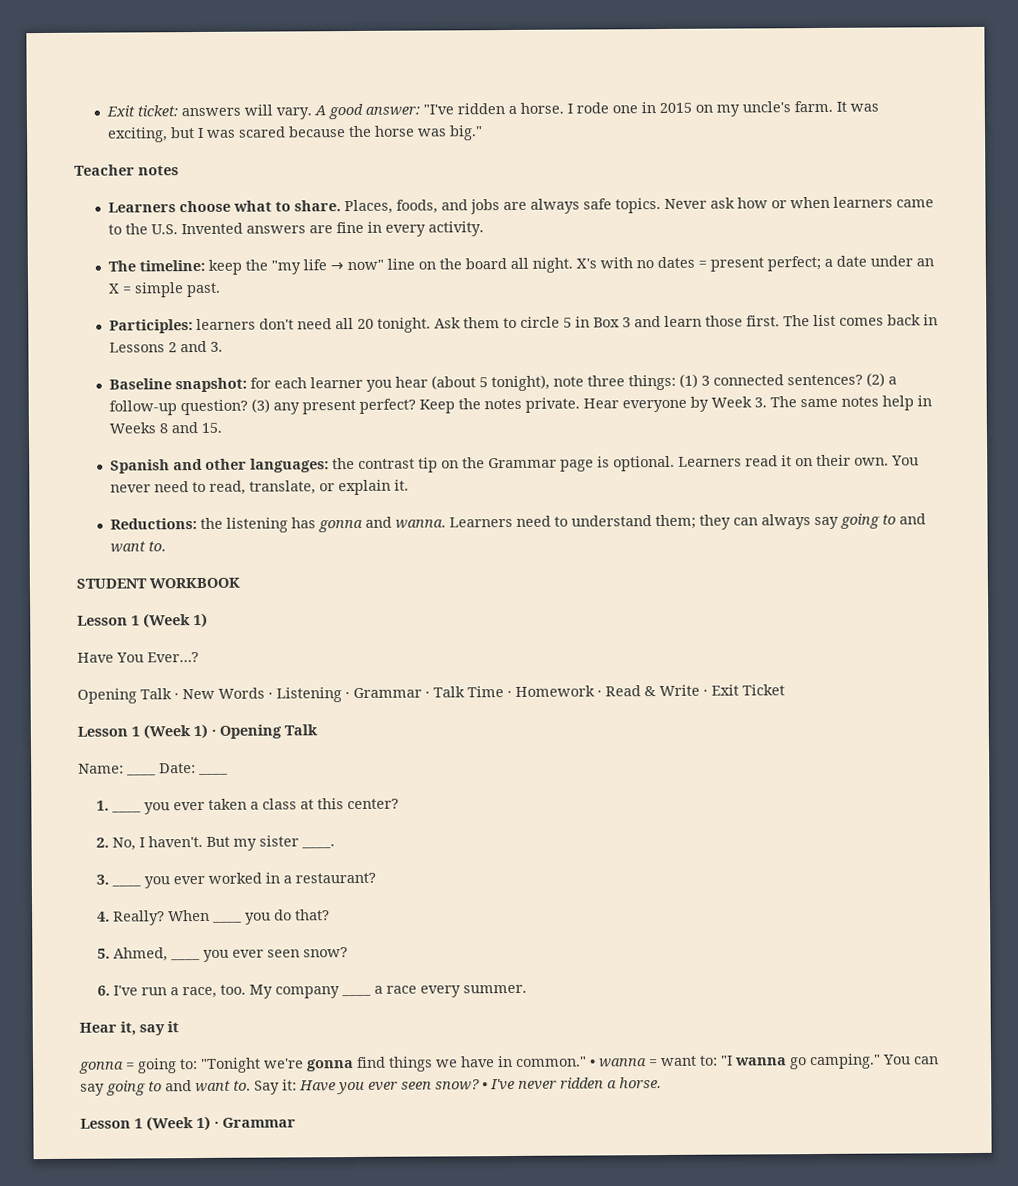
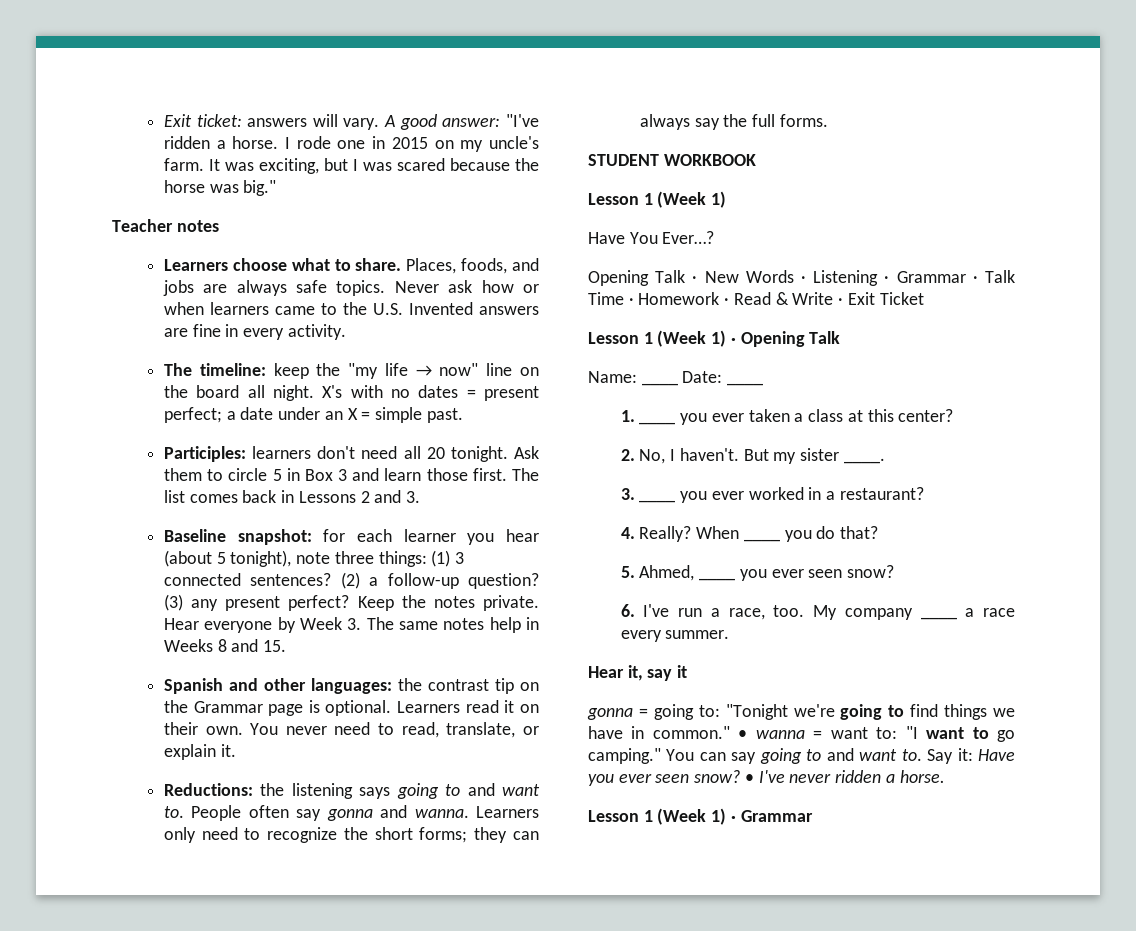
- Reductions: the listening has gonna and wanna. Learners need to understand them; they can always say going to and want to.
+ Reductions: the listening says going to and want to. People often say gonna and wanna. Learners only need to recognize the short forms; they can always say the full forms.
- gonna = going to: "Tonight we're gonna find things we have in common."
+ gonna = going to: "Tonight we're going to find things we have in common."
- • wanna = want to: "I wanna go camping."
+ • wanna = want to: "I want to go camping."

